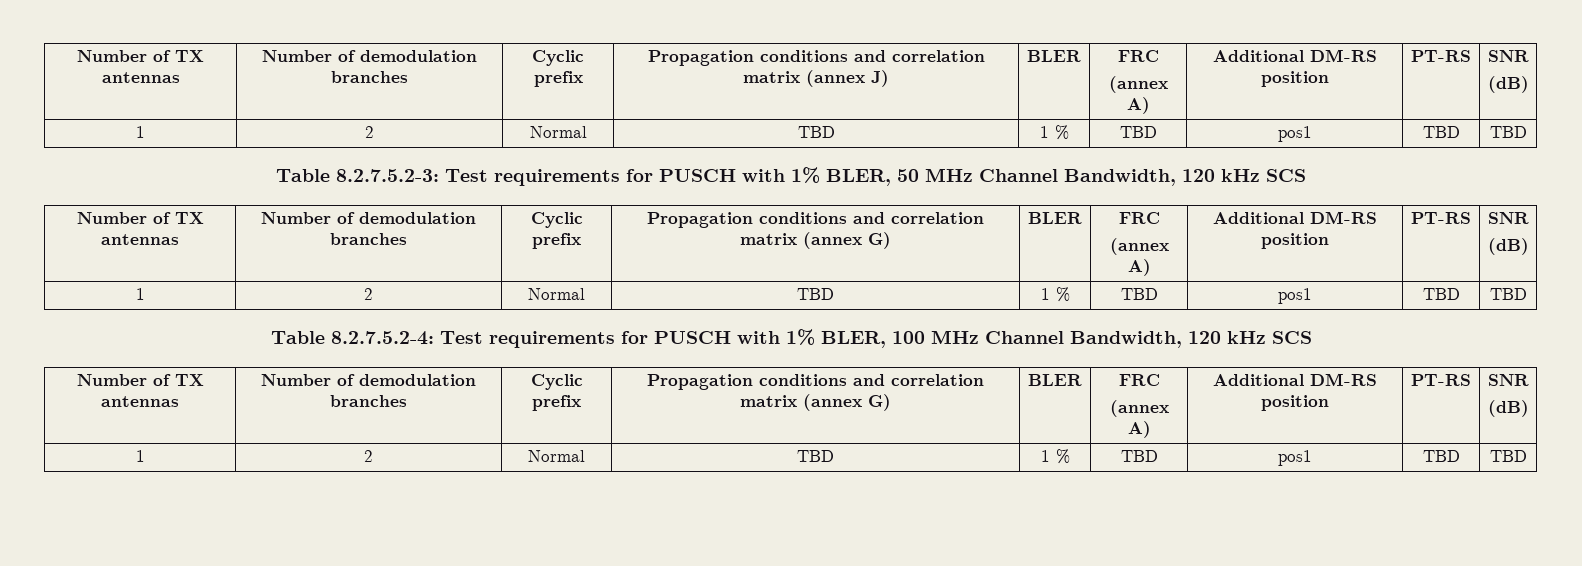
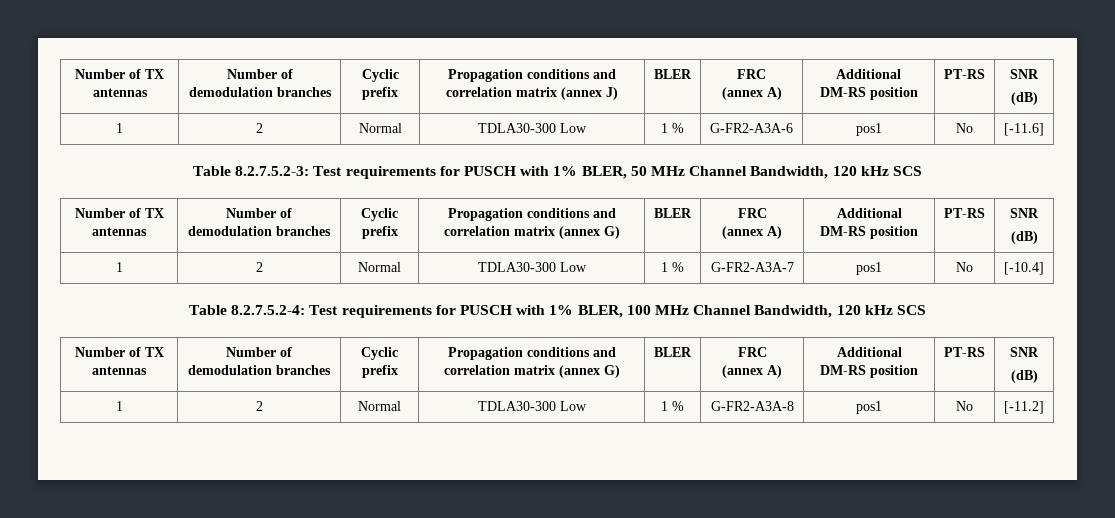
  Number of TX antennas | Number of demodulation branches | Cyclic prefix | Propagation conditions and correlation matrix (annex J) | BLER | FRC
  (annex A) | Additional DM-RS position | PT-RS | SNR
  (dB)
- 1 | 2 | Normal | TBD | 1 % | TBD | pos1 | TBD | TBD
+ 1 | 2 | Normal | TDLA30-300 Low | 1 % | G-FR2-A3A-6 | pos1 | No | [-11.6]
  Table 8.2.7.5.2-3: Test requirements for PUSCH with 1% BLER, 50 MHz Channel Bandwidth, 120 kHz SCS
  Number of TX antennas | Number of demodulation branches | Cyclic prefix | Propagation conditions and correlation matrix (annex G) | BLER | FRC
  (annex A) | Additional DM-RS position | PT-RS | SNR
  (dB)
- 1 | 2 | Normal | TBD | 1 % | TBD | pos1 | TBD | TBD
+ 1 | 2 | Normal | TDLA30-300 Low | 1 % | G-FR2-A3A-7 | pos1 | No | [-10.4]
  Table 8.2.7.5.2-4: Test requirements for PUSCH with 1% BLER, 100 MHz Channel Bandwidth, 120 kHz SCS
  Number of TX antennas | Number of demodulation branches | Cyclic prefix | Propagation conditions and correlation matrix (annex G) | BLER | FRC
  (annex A) | Additional DM-RS position | PT-RS | SNR
  (dB)
- 1 | 2 | Normal | TBD | 1 % | TBD | pos1 | TBD | TBD
+ 1 | 2 | Normal | TDLA30-300 Low | 1 % | G-FR2-A3A-8 | pos1 | No | [-11.2]

